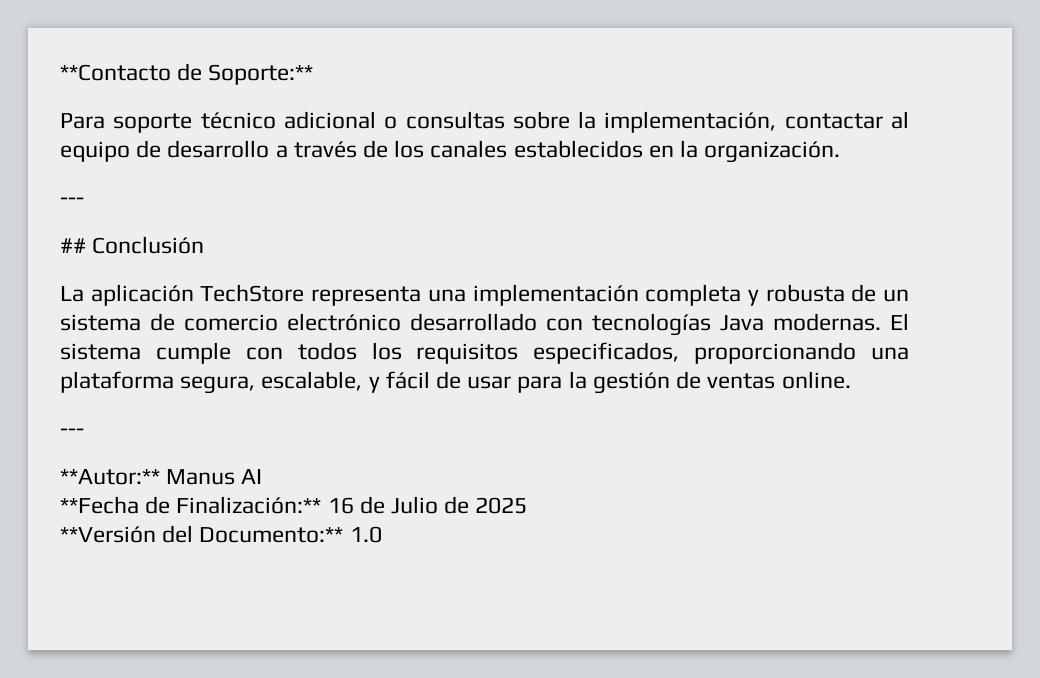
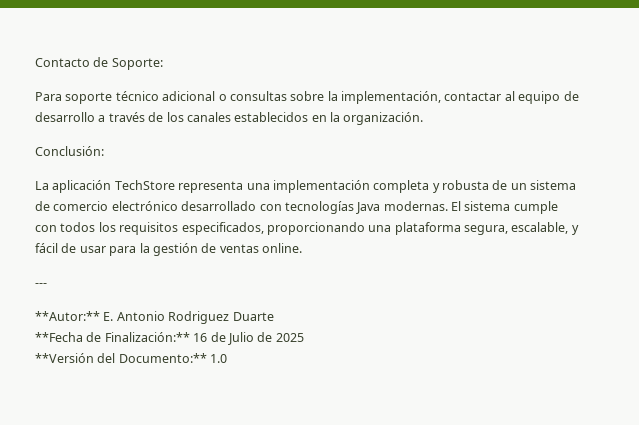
- **Contacto de Soporte:**
+ Contacto de Soporte:
  Para soporte técnico adicional o consultas sobre la implementación, contactar al equipo de desarrollo a través de los canales establecidos en la organización.
- ---
- ## Conclusión
+ Conclusión:
- **Autor:** Manus AI
+ **Autor:** E. Antonio Rodriguez Duarte

